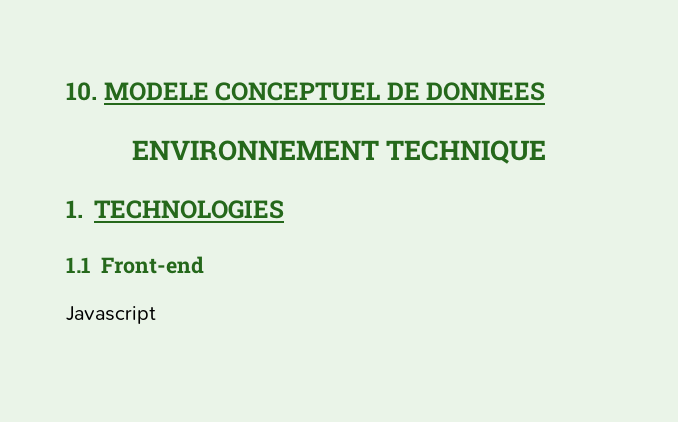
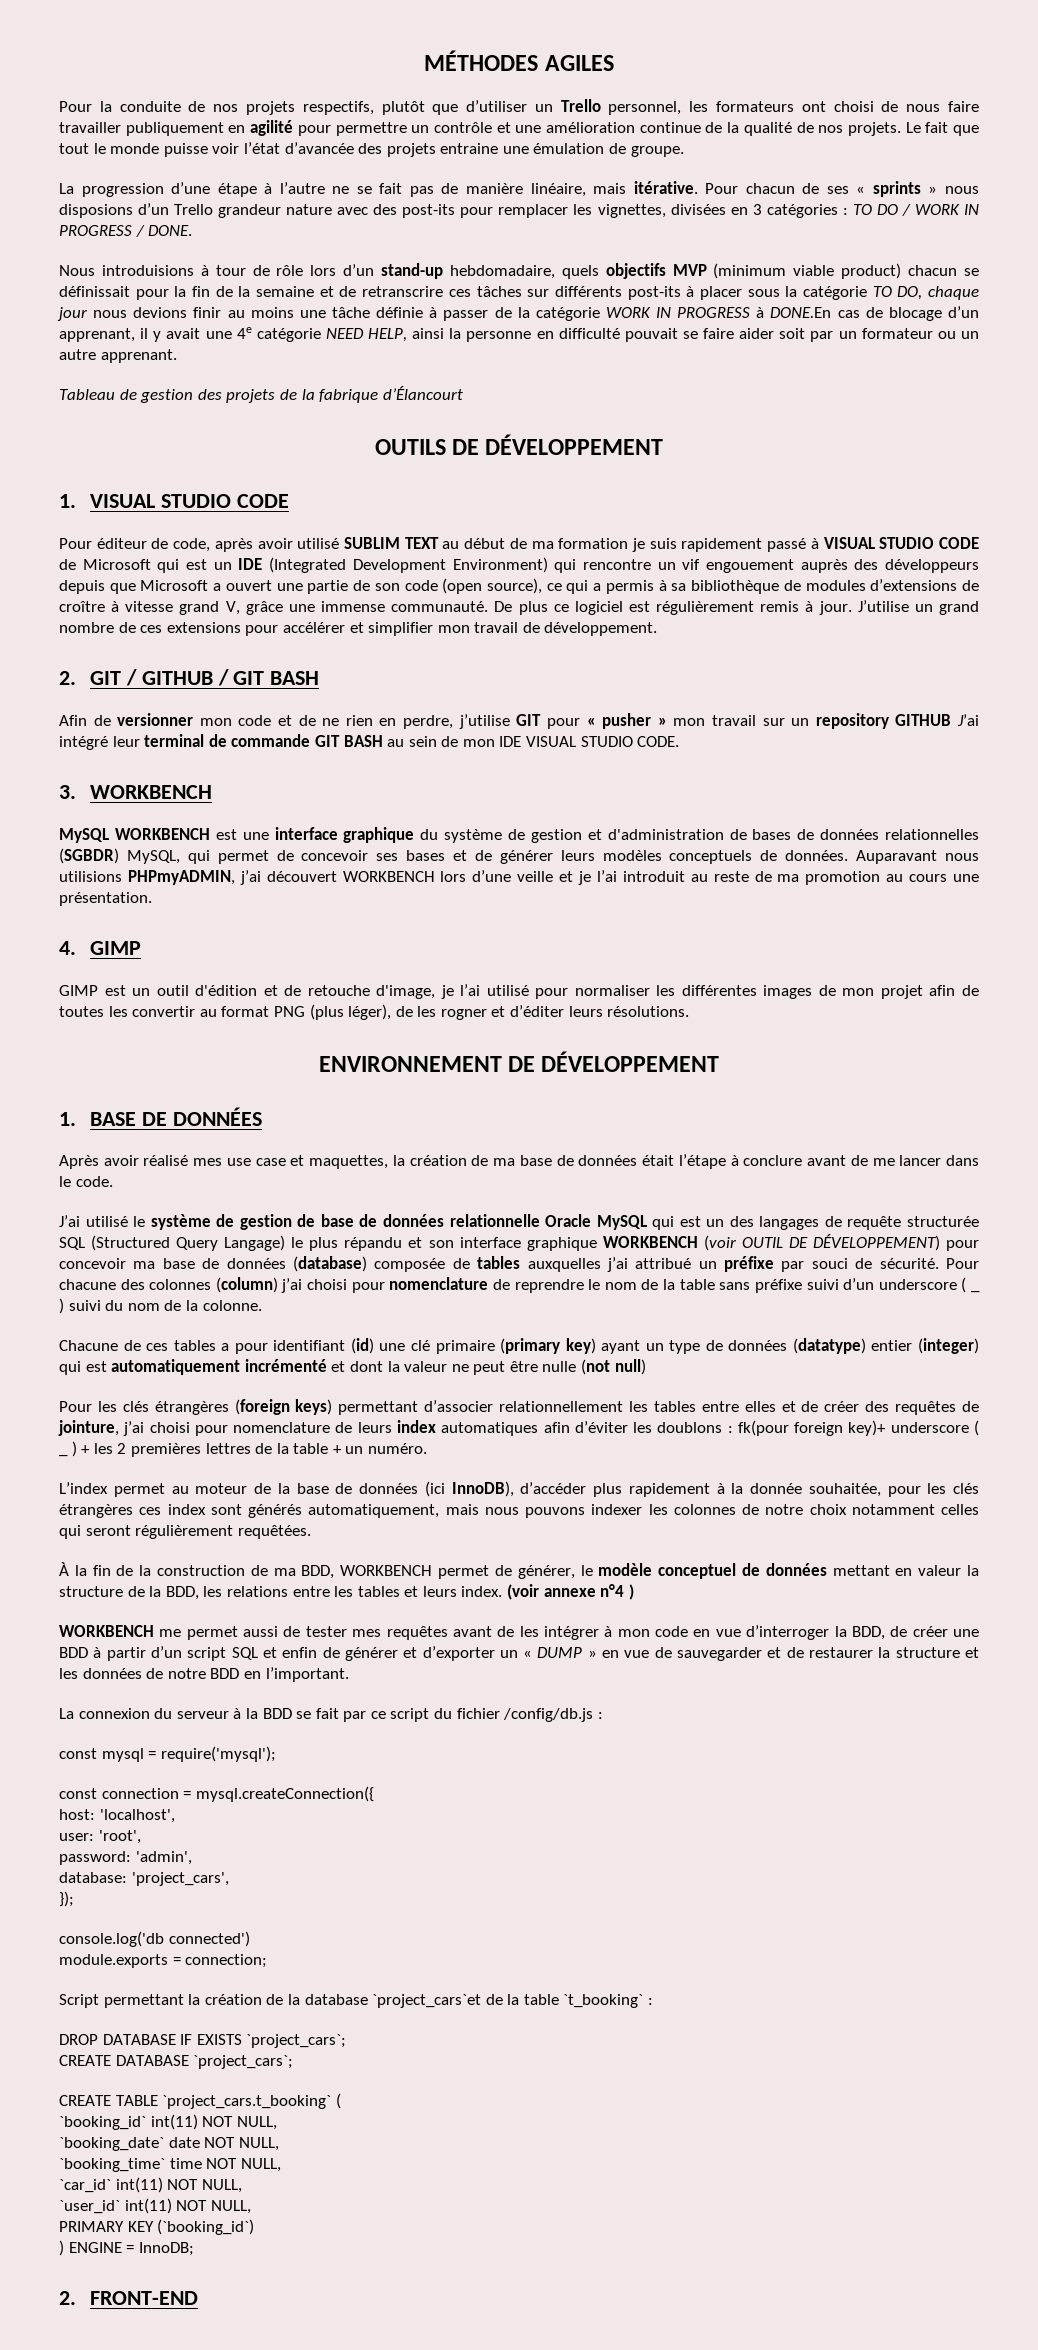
- 10. MODELE CONCEPTUEL DE DONNEES
+ MÉTHODES AGILES
+ Pour la conduite de nos projets respectifs, plutôt que d’utiliser un Trello personnel, les formateurs ont choisi de nous faire travailler publiquement en agilité pour permettre un contrôle et une amélioration continue de la qualité de nos projets. Le fait que tout le monde puisse voir l’état d’avancée des projets entraine une émulation de groupe.
+ La progression d’une étape à l’autre ne se fait pas de manière linéaire, mais itérative. Pour chacun de ses « sprints » nous disposions d’un Trello grandeur nature avec des post-its pour remplacer les vignettes, divisées en 3 catégories : TO DO / WORK IN PROGRESS / DONE.
+ Nous introduisions à tour de rôle lors d’un stand-up hebdomadaire, quels objectifs MVP (minimum viable product) chacun se définissait pour la fin de la semaine et de retranscrire ces tâches sur différents post-its à placer sous la catégorie TO DO, chaque jour nous devions finir au moins une tâche définie à passer de la catégorie WORK IN PROGRESS à DONE.En cas de blocage d’un apprenant, il y avait une 4e catégorie NEED HELP, ainsi la personne en difficulté pouvait se faire aider soit par un formateur ou un autre apprenant.
+ Tableau de gestion des projets de la fabrique d’Élancourt
+ OUTILS DE DÉVELOPPEMENT
+ 1. VISUAL STUDIO CODE
+ Pour éditeur de code, après avoir utilisé SUBLIM TEXT au début de ma formation je suis rapidement passé à VISUAL STUDIO CODE de Microsoft qui est un IDE (Integrated Development Environment) qui rencontre un vif engouement auprès des développeurs depuis que Microsoft a ouvert une partie de son code (open source), ce qui a permis à sa bibliothèque de modules d’extensions de croître à vitesse grand V, grâce une immense communauté. De plus ce logiciel est régulièrement remis à jour. J’utilise un grand nombre de ces extensions pour accélérer et simplifier mon travail de développement.
+ 2. GIT / GITHUB / GIT BASH
+ Afin de versionner mon code et de ne rien en perdre, j’utilise GIT pour « pusher » mon travail sur un repository GITHUB J’ai intégré leur terminal de commande GIT BASH au sein de mon IDE VISUAL STUDIO CODE.
+ 3. WORKBENCH
+ MySQL WORKBENCH est une interface graphique du système de gestion et d'administration de bases de données relationnelles (SGBDR) MySQL, qui permet de concevoir ses bases et de générer leurs modèles conceptuels de données. Auparavant nous utilisions PHPmyADMIN, j’ai découvert WORKBENCH lors d’une veille et je l’ai introduit au reste de ma promotion au cours une présentation.
+ 4. GIMP
+ GIMP est un outil d'édition et de retouche d'image, je l’ai utilisé pour normaliser les différentes images de mon projet afin de toutes les convertir au format PNG (plus léger), de les rogner et d’éditer leurs résolutions.
- ENVIRONNEMENT TECHNIQUE
- 1. TECHNOLOGIES
- 1.1 Front-end
- Javascript
+ ENVIRONNEMENT DE DÉVELOPPEMENT
+ 1. BASE DE DONNÉES
+ Après avoir réalisé mes use case et maquettes, la création de ma base de données était l’étape à conclure avant de me lancer dans le code.
+ J’ai utilisé le système de gestion de base de données relationnelle Oracle MySQL qui est un des langages de requête structurée SQL (Structured Query Langage) le plus répandu et son interface graphique WORKBENCH (voir OUTIL DE DÉVELOPPEMENT) pour concevoir ma base de données (database) composée de tables auxquelles j’ai attribué un préfixe par souci de sécurité. Pour chacune des colonnes (column) j’ai choisi pour nomenclature de reprendre le nom de la table sans préfixe suivi d’un underscore ( _ ) suivi du nom de la colonne.
+ Chacune de ces tables a pour identifiant (id) une clé primaire (primary key) ayant un type de données (datatype) entier (integer) qui est automatiquement incrémenté et dont la valeur ne peut être nulle (not null)
+ Pour les clés étrangères (foreign keys) permettant d’associer relationnellement les tables entre elles et de créer des requêtes de jointure, j’ai choisi pour nomenclature de leurs index automatiques afin d’éviter les doublons : fk(pour foreign key)+ underscore ( _ ) + les 2 premières lettres de la table + un numéro.
+ L’index permet au moteur de la base de données (ici InnoDB), d’accéder plus rapidement à la donnée souhaitée, pour les clés étrangères ces index sont générés automatiquement, mais nous pouvons indexer les colonnes de notre choix notamment celles qui seront régulièrement requêtées.
+ À la fin de la construction de ma BDD, WORKBENCH permet de générer, le modèle conceptuel de données mettant en valeur la structure de la BDD, les relations entre les tables et leurs index. (voir annexe n°4 )
+ WORKBENCH me permet aussi de tester mes requêtes avant de les intégrer à mon code en vue d’interroger la BDD, de créer une BDD à partir d’un script SQL et enfin de générer et d’exporter un « DUMP » en vue de sauvegarder et de restaurer la structure et les données de notre BDD en l’important.
+ La connexion du serveur à la BDD se fait par ce script du fichier /config/db.js :
+ const mysql = require('mysql');
+ const connection = mysql.createConnection({
+ host: 'localhost',
+ user: 'root',
+ password: 'admin',
+ database: 'project_cars',
+ });
+ console.log('db connected')
+ module.exports = connection;
+ Script permettant la création de la database `project_cars`et de la table `t_booking` :
+ DROP DATABASE IF EXISTS `project_cars`;
+ CREATE DATABASE `project_cars`;
+ CREATE TABLE `project_cars.t_booking` (
+ `booking_id` int(11) NOT NULL,
+ `booking_date` date NOT NULL,
+ `booking_time` time NOT NULL,
+ `car_id` int(11) NOT NULL,
+ `user_id` int(11) NOT NULL,
+ PRIMARY KEY (`booking_id`)
+ ) ENGINE = InnoDB;
+ 2. FRONT-END

